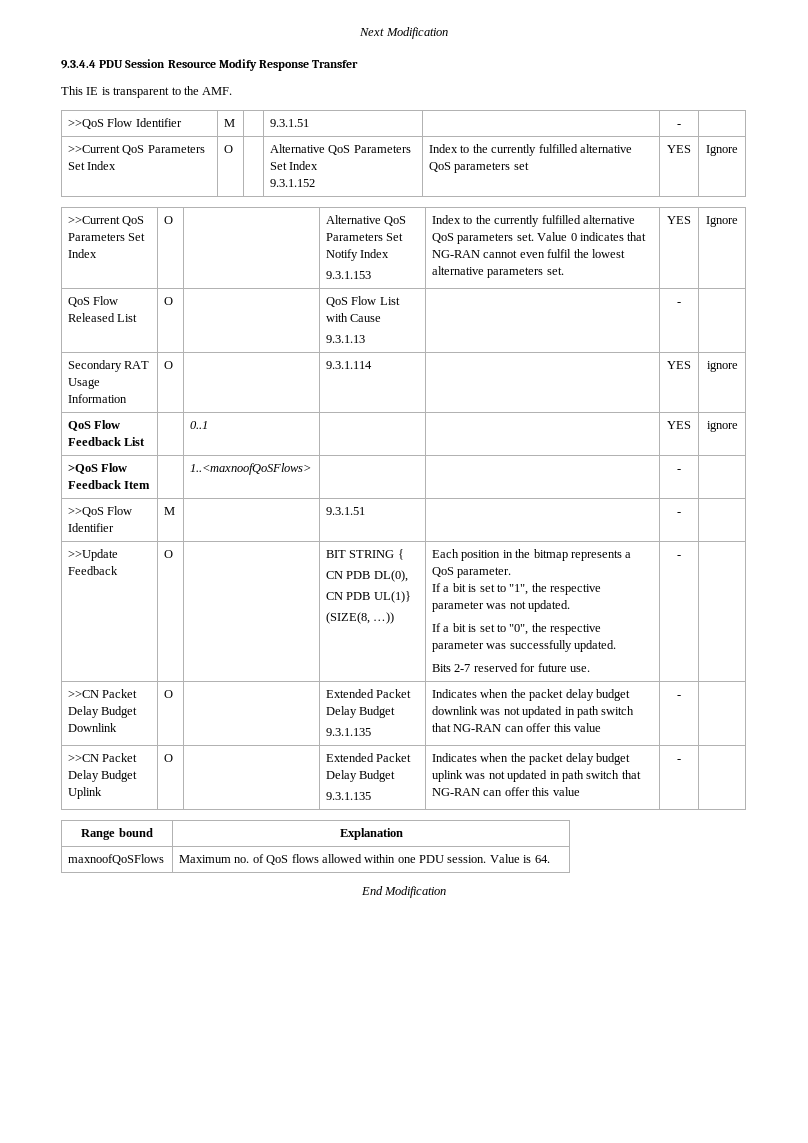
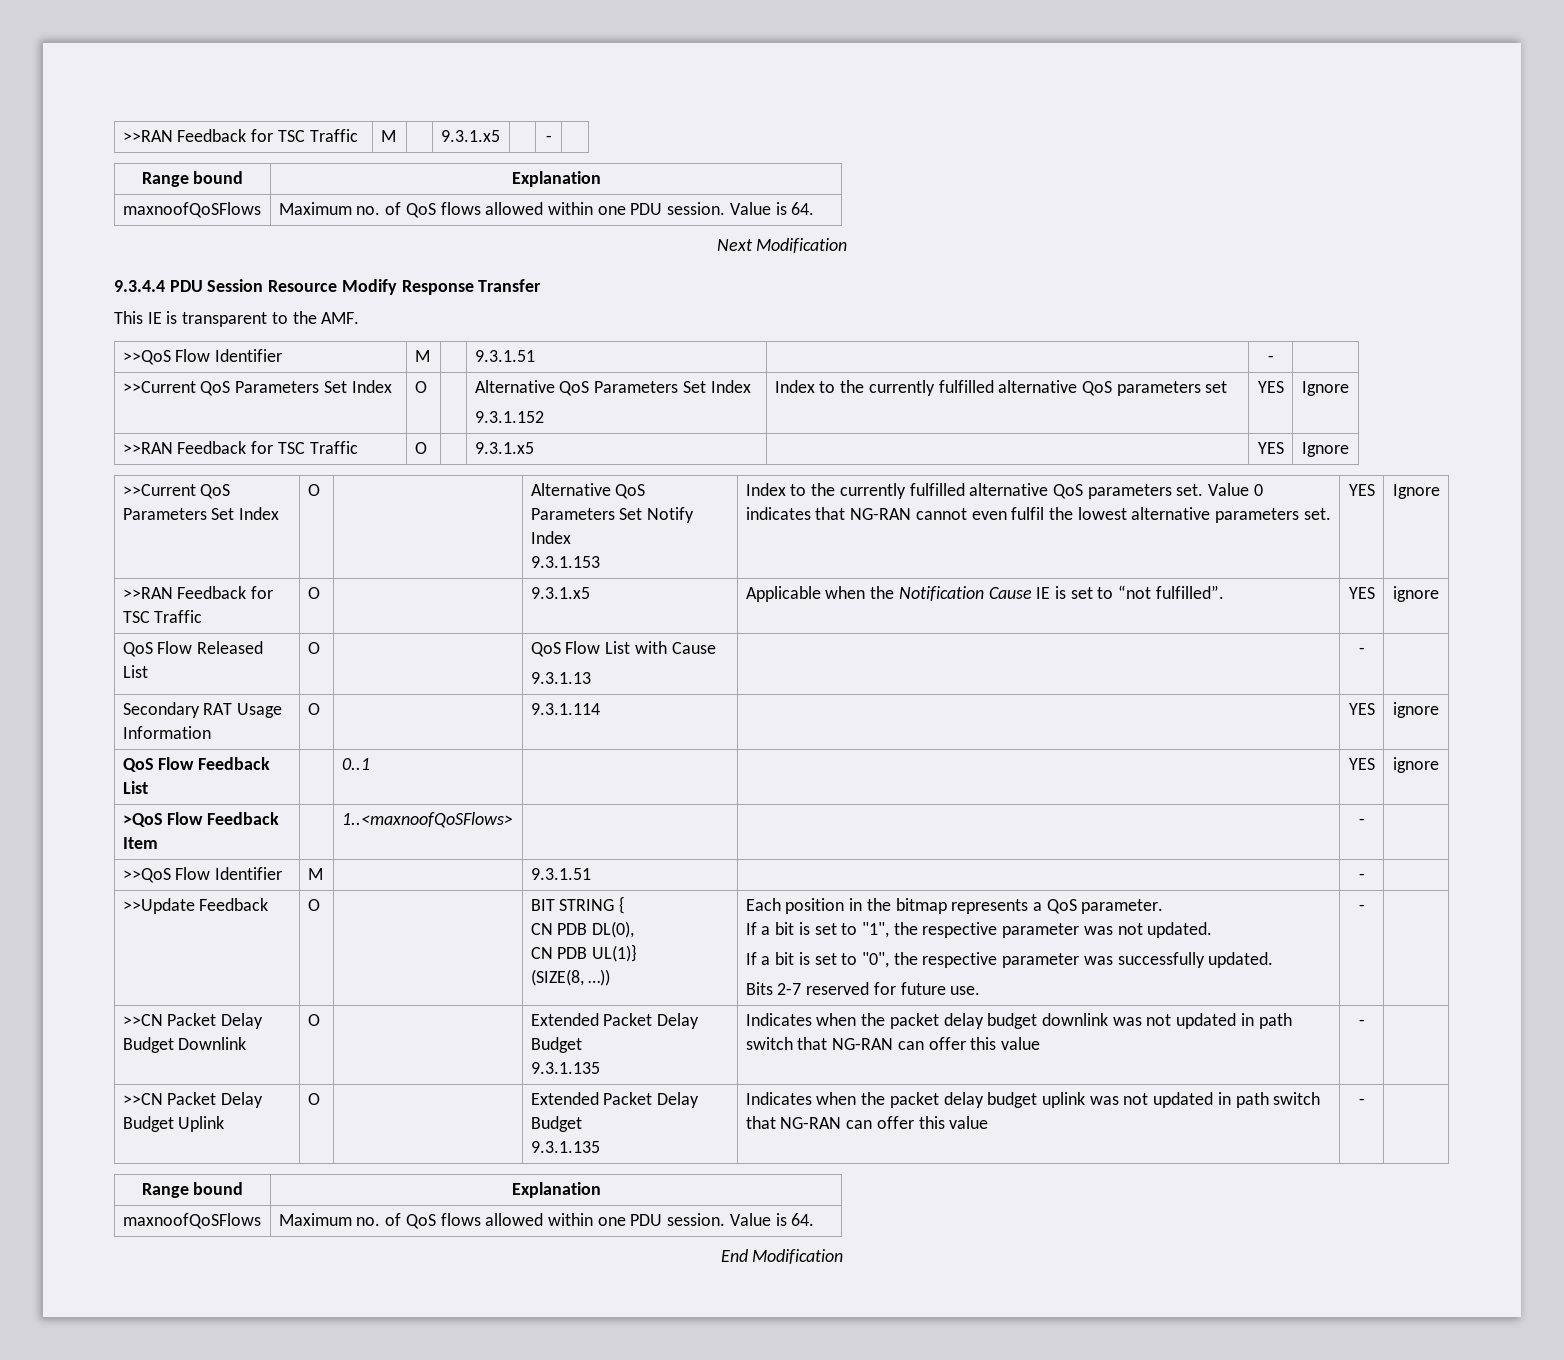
+ >>RAN Feedback for TSC Traffic | M | | 9.3.1.x5 | | - |
+ Range bound | Explanation
+ maxnoofQoSFlows | Maximum no. of QoS flows allowed within one PDU session. Value is 64.
+ >>RAN Feedback for TSC Traffic | O | | 9.3.1.x5 | | YES | Ignore
+ >>RAN Feedback for TSC Traffic | O | | 9.3.1.x5 | Applicable when the Notification Cause IE is set to “not fulfilled”. | YES | ignore

